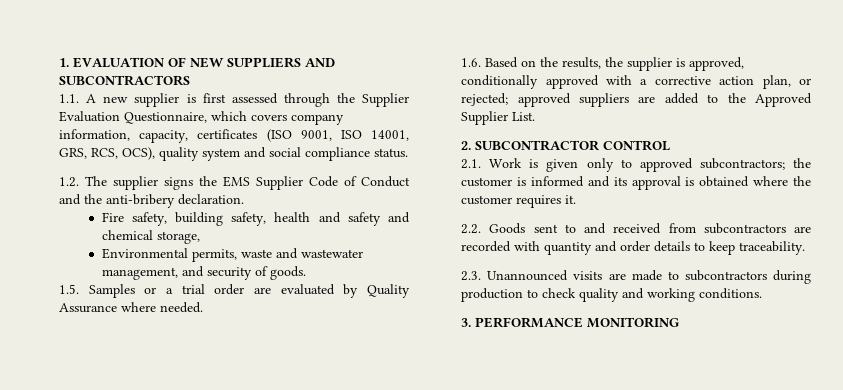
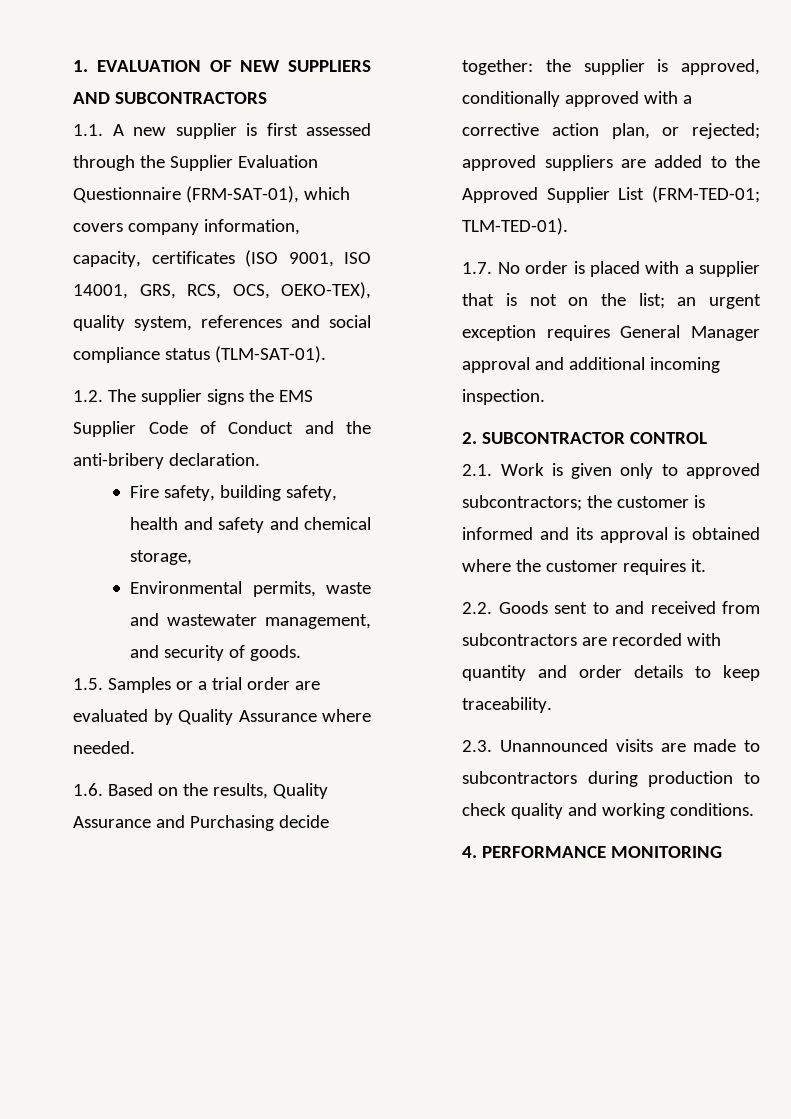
- 1.1. A new supplier is first assessed through the Supplier Evaluation Questionnaire, which covers company information, capacity, certificates (ISO 9001, ISO 14001, GRS, RCS, OCS), quality system and social compliance status.
+ 1.1. A new supplier is first assessed through the Supplier Evaluation Questionnaire (FRM-SAT-01), which covers company information, capacity, certificates (ISO 9001, ISO 14001, GRS, RCS, OCS, OEKO-TEX), quality system, references and social compliance status (TLM-SAT-01).
- 1.6. Based on the results, the supplier is approved, conditionally approved with a corrective action plan, or rejected; approved suppliers are added to the Approved Supplier List.
+ 1.6. Based on the results, Quality Assurance and Purchasing decide together: the supplier is approved, conditionally approved with a corrective action plan, or rejected; approved suppliers are added to the Approved Supplier List (FRM-TED-01; TLM-TED-01).
+ 1.7. No order is placed with a supplier that is not on the list; an urgent exception requires General Manager approval and additional incoming inspection.
- 3. PERFORMANCE MONITORING
+ 4. PERFORMANCE MONITORING

